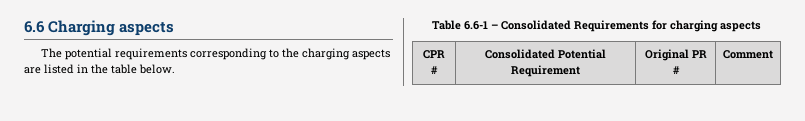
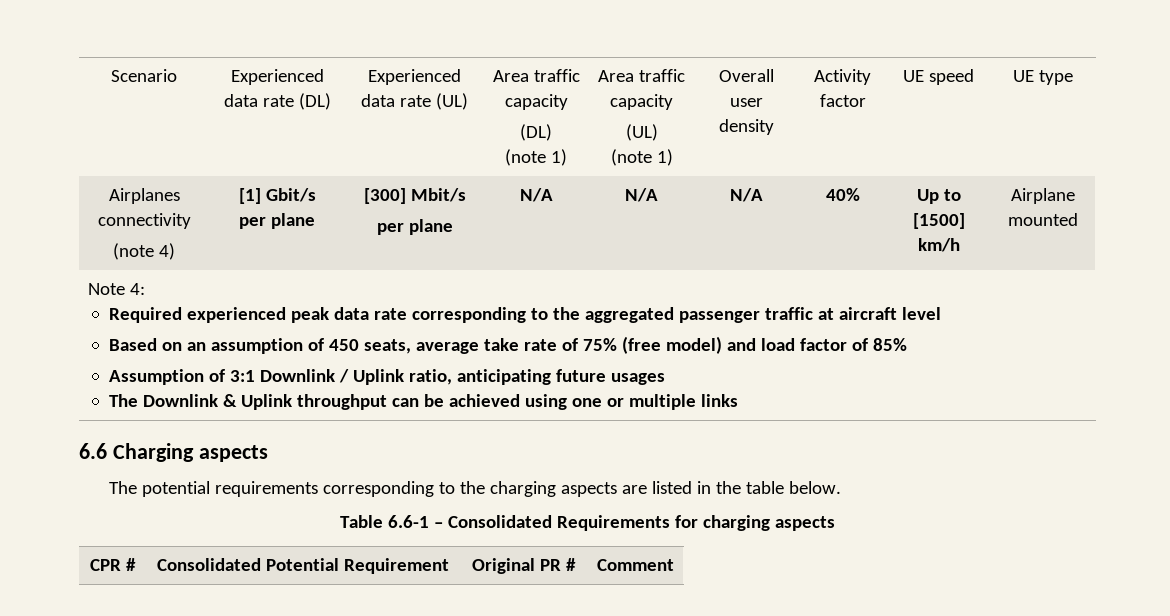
+ Scenario | Experienced data rate (DL) | Experienced data rate (UL) | Area traffic capacity
+ (DL)
+ (note 1) | Area traffic capacity
+ (UL)
+ (note 1) | Overall user density | Activity factor | UE speed | UE type
+ Airplanes connectivity
+ (note 4) | [1] Gbit/s
+ per plane | [300] Mbit/s
+ per plane | N/A | N/A | N/A | 40% | Up to [1500] km/h | Airplane mounted
+ Note 4:
+ Required experienced peak data rate corresponding to the aggregated passenger traffic at aircraft level
+ Based on an assumption of 450 seats, average take rate of 75% (free model) and load factor of 85%
+ Assumption of 3:1 Downlink / Uplink ratio, anticipating future usages
+ The Downlink & Uplink throughput can be achieved using one or multiple links

